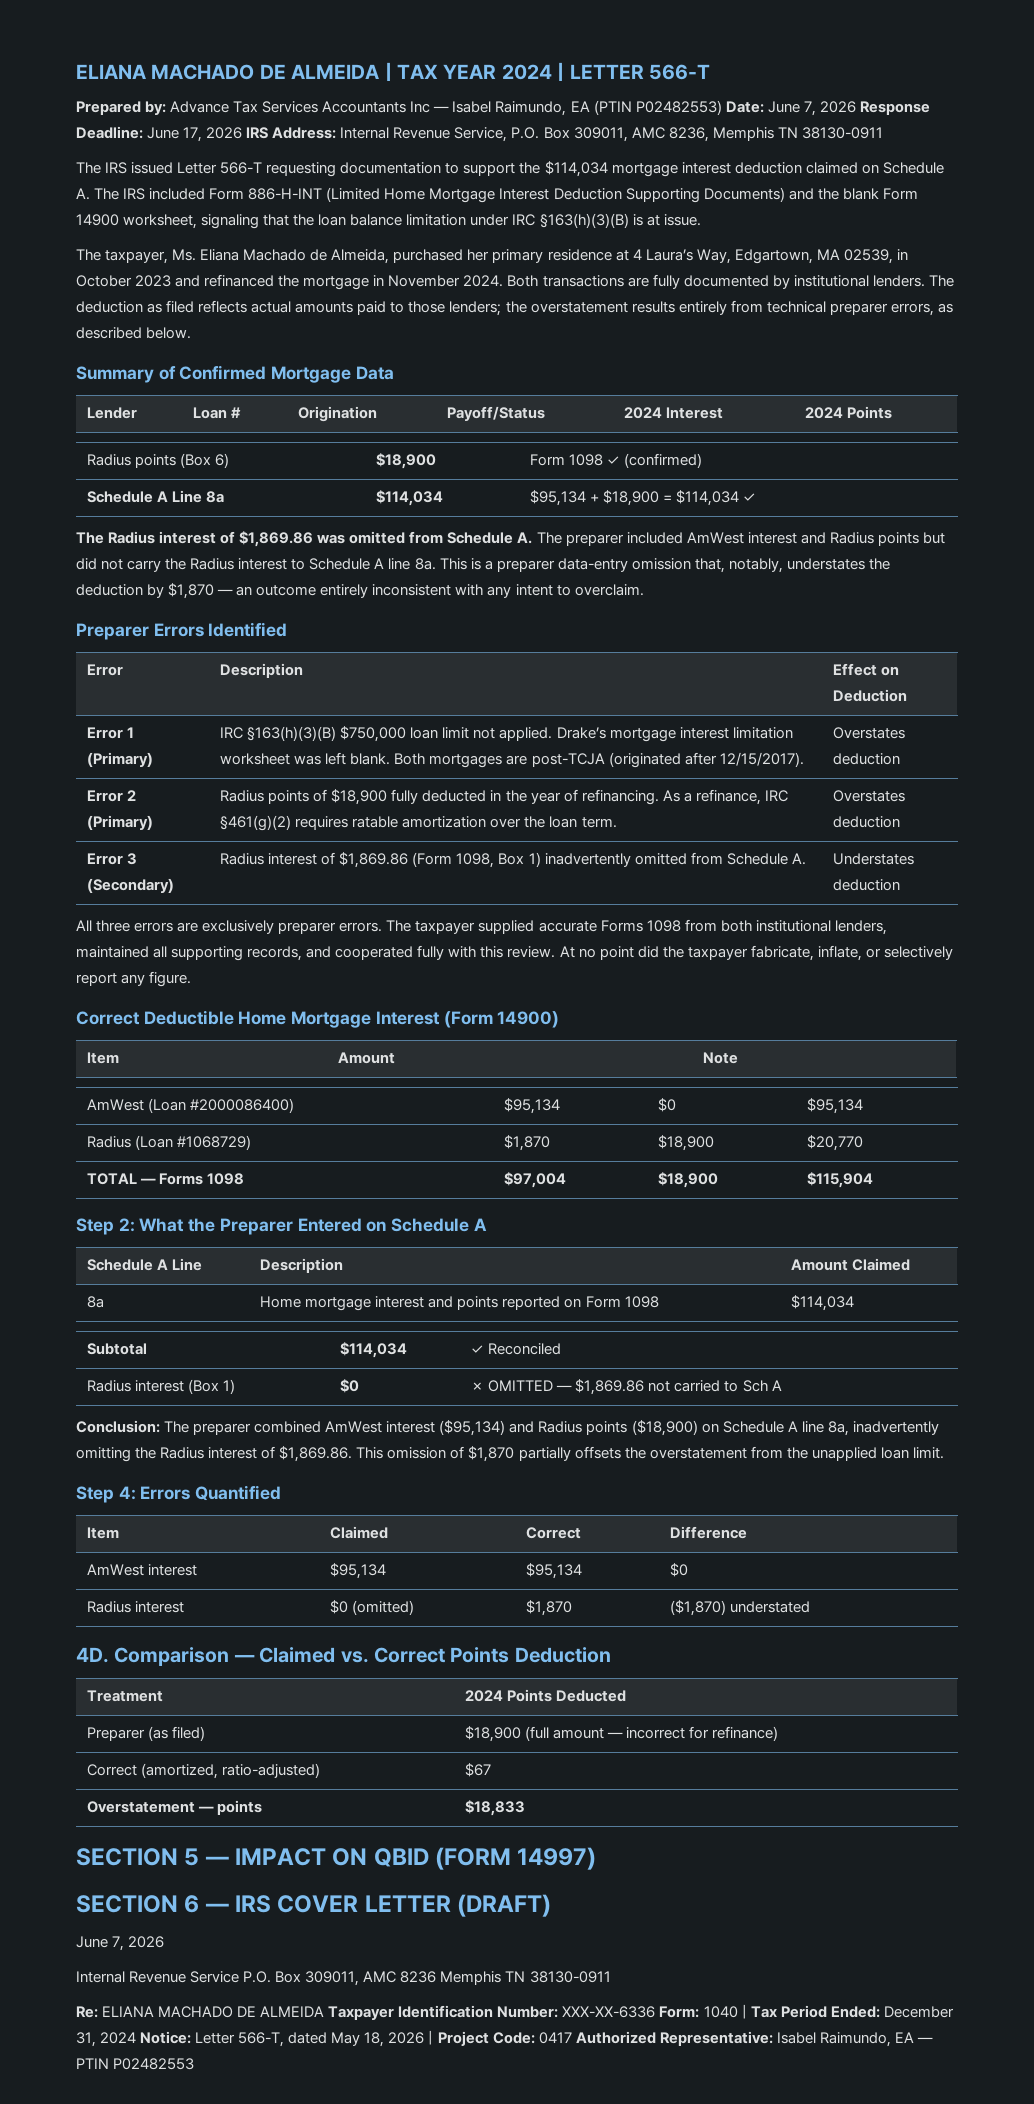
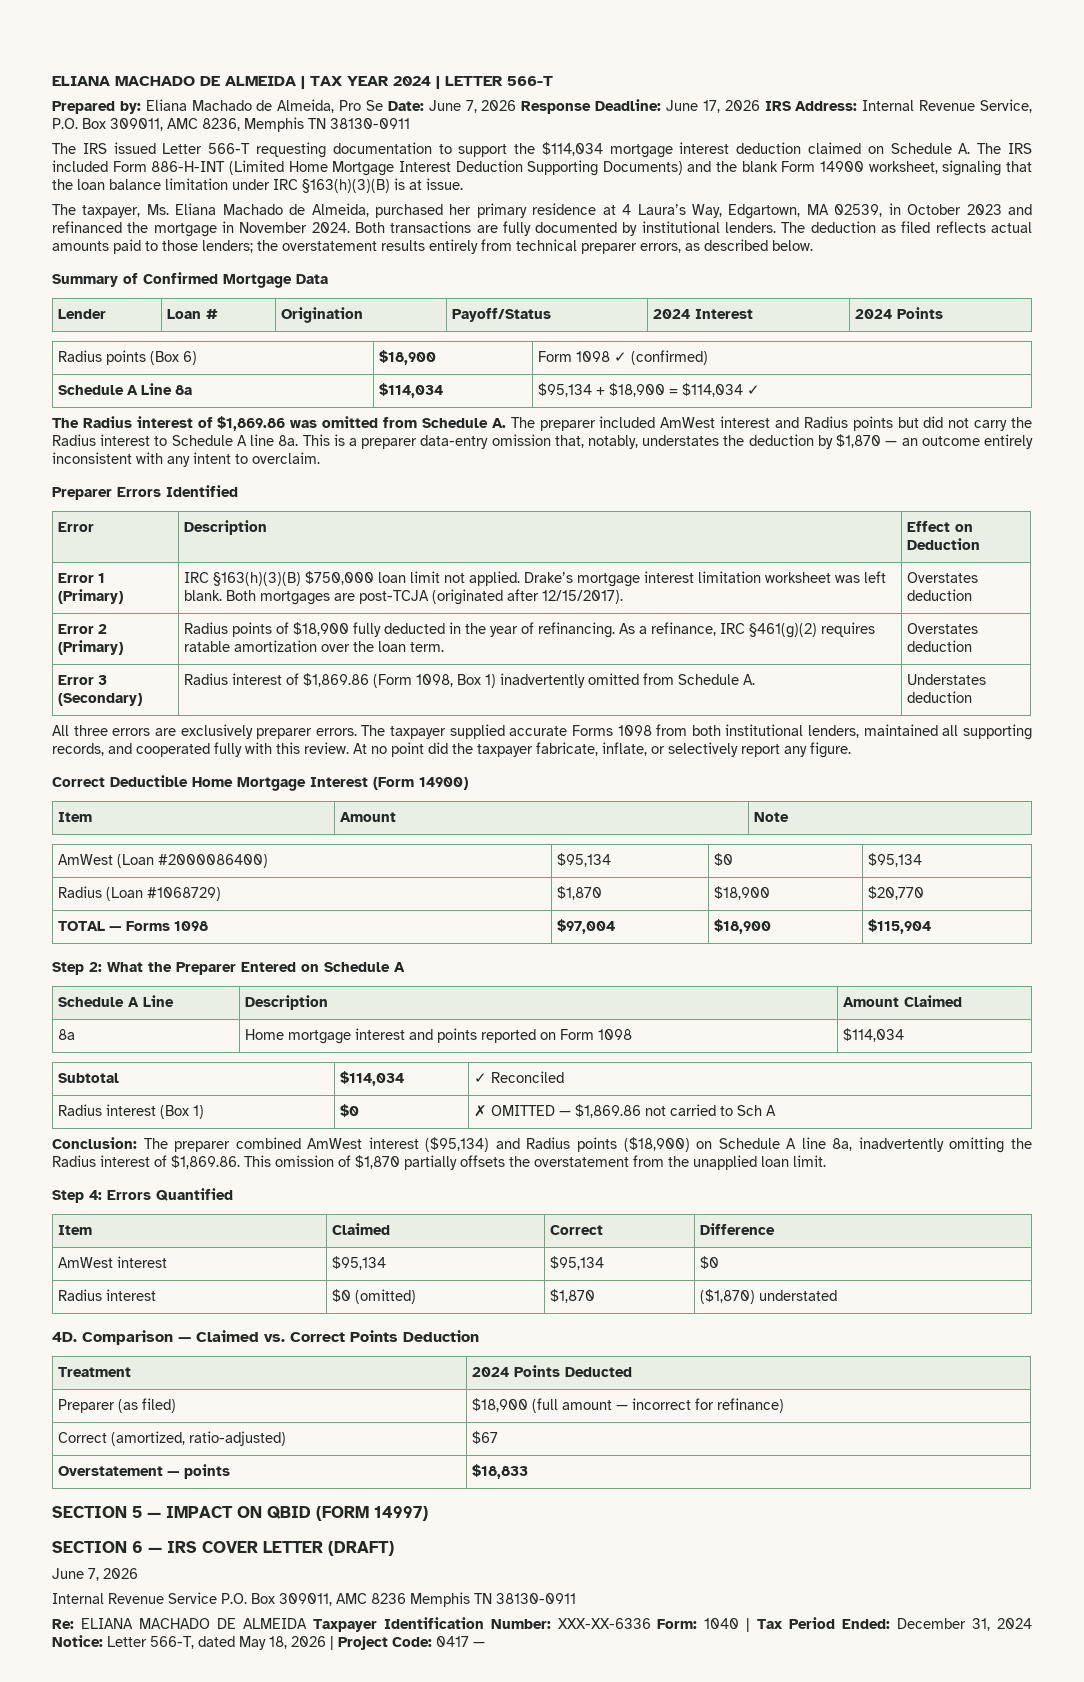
- Prepared by: Advance Tax Services Accountants Inc — Isabel Raimundo, EA (PTIN P02482553) Date: June 7, 2026 Response Deadline: June 17, 2026 IRS Address: Internal Revenue Service, P.O. Box 309011, AMC 8236, Memphis TN 38130-0911
+ Prepared by: Eliana Machado de Almeida, Pro Se Date: June 7, 2026 Response Deadline: June 17, 2026 IRS Address: Internal Revenue Service, P.O. Box 309011, AMC 8236, Memphis TN 38130-0911
- Re: ELIANA MACHADO DE ALMEIDA Taxpayer Identification Number: XXX-XX-6336 Form: 1040 | Tax Period Ended: December 31, 2024 Notice: Letter 566-T, dated May 18, 2026 | Project Code: 0417 Authorized Representative: Isabel Raimundo, EA — PTIN P02482553
+ Re: ELIANA MACHADO DE ALMEIDA Taxpayer Identification Number: XXX-XX-6336 Form: 1040 | Tax Period Ended: December 31, 2024 Notice: Letter 566-T, dated May 18, 2026 | Project Code: 0417 —

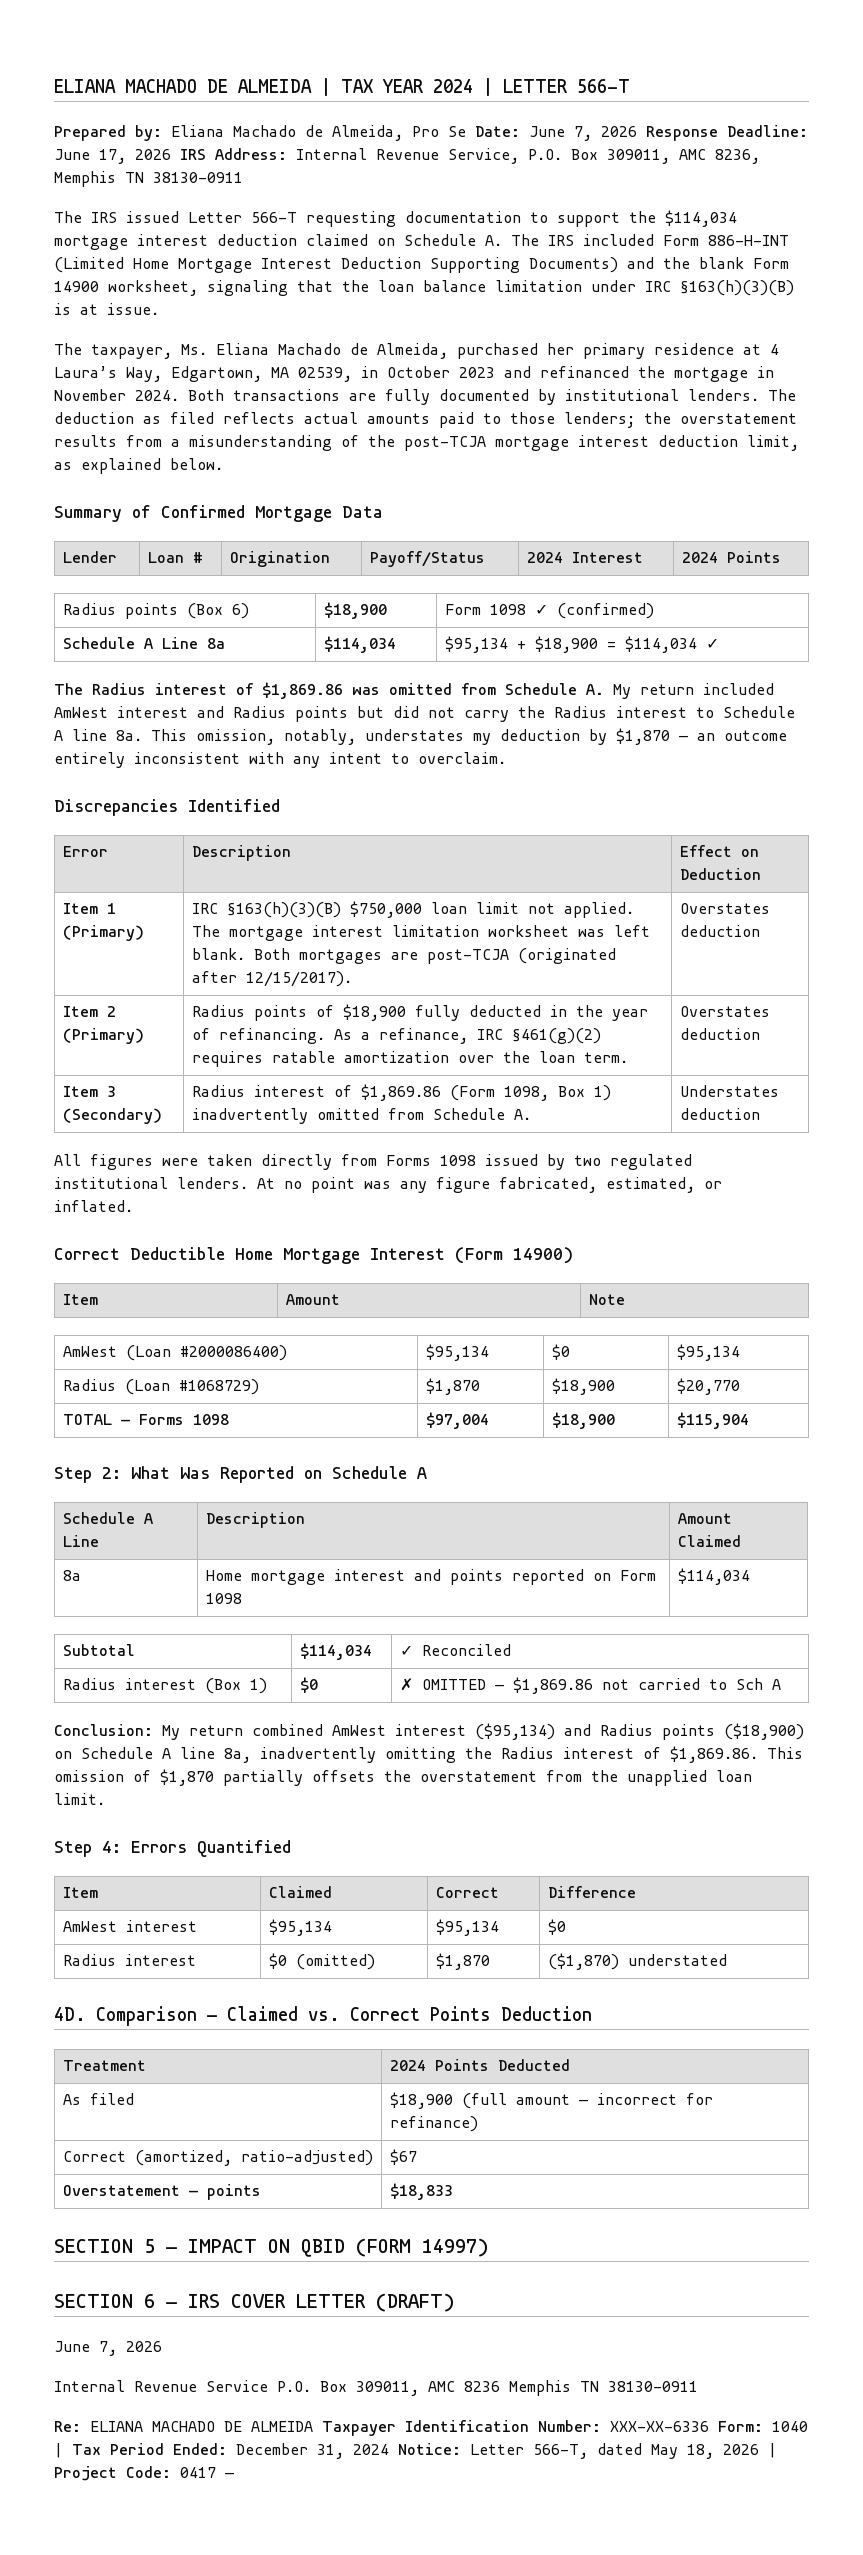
- The deduction as filed reflects actual amounts paid to those lenders; the overstatement results entirely from technical preparer errors, as described below.
+ The deduction as filed reflects actual amounts paid to those lenders; the overstatement results from a misunderstanding of the post-TCJA mortgage interest deduction limit, as explained below.
- The Radius interest of $1,869.86 was omitted from Schedule A. The preparer included AmWest interest and Radius points but did not carry the Radius interest to Schedule A line 8a.
+ The Radius interest of $1,869.86 was omitted from Schedule A. My return included AmWest interest and Radius points but did not carry the Radius interest to Schedule A line 8a.
- This is a preparer data-entry omission that, notably, understates the deduction by $1,870 — an outcome entirely inconsistent with any intent to overclaim.
+ This omission, notably, understates my deduction by $1,870 — an outcome entirely inconsistent with any intent to overclaim.
- Preparer Errors Identified
+ Discrepancies Identified
- Error 1 (Primary) | IRC §163(h)(3)(B) $750,000 loan limit not applied. Drake’s mortgage interest limitation worksheet was left blank. Both mortgages are post-TCJA (originated after 12/15/2017). | Overstates deduction
+ Item 1 (Primary) | IRC §163(h)(3)(B) $750,000 loan limit not applied. The mortgage interest limitation worksheet was left blank. Both mortgages are post-TCJA (originated after 12/15/2017). | Overstates deduction
- Error 2 (Primary) | Radius points of $18,900 fully deducted in the year of refinancing. As a refinance, IRC §461(g)(2) requires ratable amortization over the loan term. | Overstates deduction
+ Item 2 (Primary) | Radius points of $18,900 fully deducted in the year of refinancing. As a refinance, IRC §461(g)(2) requires ratable amortization over the loan term. | Overstates deduction
- Error 3 (Secondary) | Radius interest of $1,869.86 (Form 1098, Box 1) inadvertently omitted from Schedule A. | Understates deduction
+ Item 3 (Secondary) | Radius interest of $1,869.86 (Form 1098, Box 1) inadvertently omitted from Schedule A. | Understates deduction
- All three errors are exclusively preparer errors. The taxpayer supplied accurate Forms 1098 from both institutional lenders, maintained all supporting records, and cooperated fully with this review. At no point did the taxpayer fabricate, inflate, or selectively report any figure.
+ All figures were taken directly from Forms 1098 issued by two regulated institutional lenders. At no point was any figure fabricated, estimated, or inflated.
- Step 2: What the Preparer Entered on Schedule A
+ Step 2: What Was Reported on Schedule A
- Conclusion: The preparer combined AmWest interest ($95,134) and Radius points ($18,900) on Schedule A line 8a, inadvertently omitting the Radius interest of $1,869.86. This omission of $1,870 partially offsets the overstatement from the unapplied loan limit.
+ Conclusion: My return combined AmWest interest ($95,134) and Radius points ($18,900) on Schedule A line 8a, inadvertently omitting the Radius interest of $1,869.86. This omission of $1,870 partially offsets the overstatement from the unapplied loan limit.
- Preparer (as filed) | $18,900 (full amount — incorrect for refinance)
+ As filed | $18,900 (full amount — incorrect for refinance)

